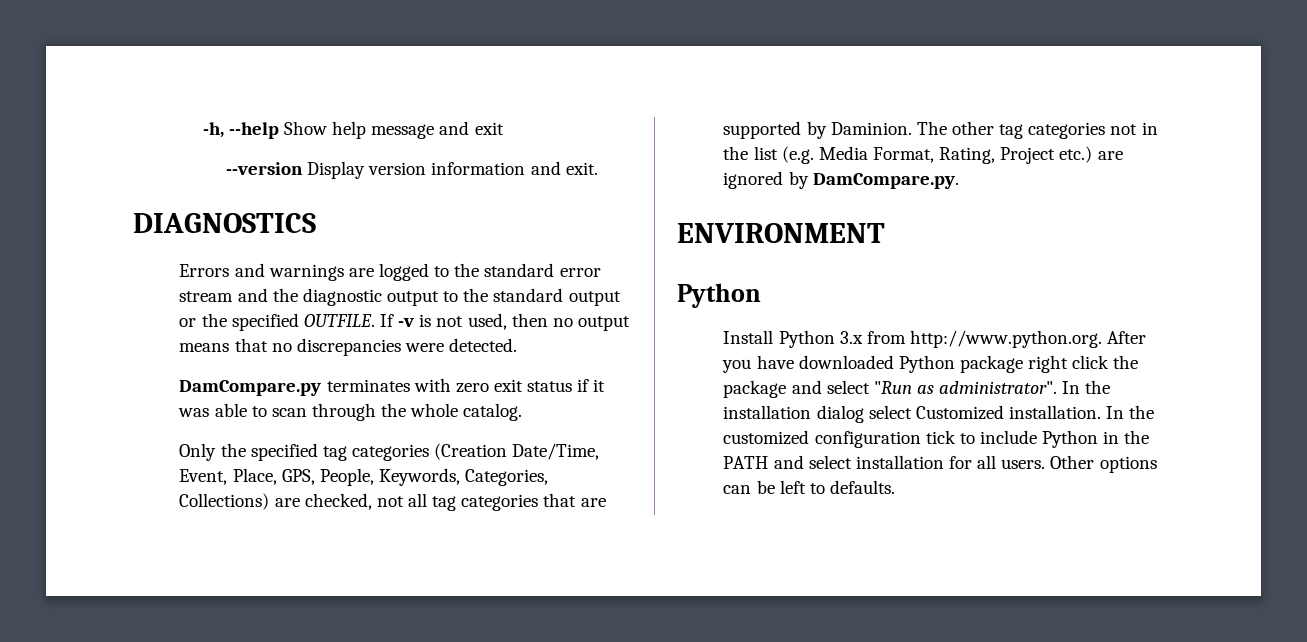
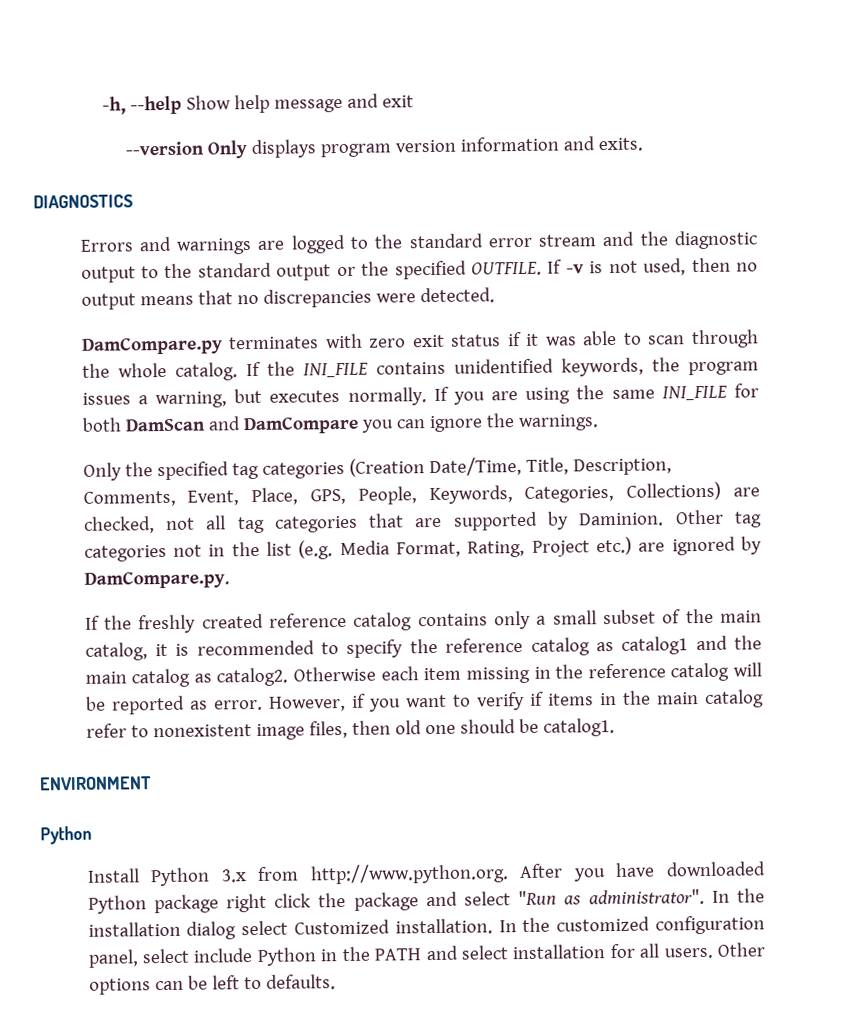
- --version Display version information and exit.
+ --version Only displays program version information and exits.
+ If the INI_FILE contains unidentified keywords, the program issues a warning, but executes normally. If you are using the same INI_FILE for both DamScan and DamCompare you can ignore the warnings.
- Only the specified tag categories (Creation Date/Time, Event, Place, GPS, People, Keywords, Categories, Collections) are checked, not all tag categories that are supported by Daminion.
+ Only the specified tag categories (Creation Date/Time, Title, Description, Comments, Event, Place, GPS, People, Keywords, Categories, Collections) are checked, not all tag categories that are supported by Daminion.
- The other tag categories not in the list (e.g. Media Format, Rating, Project etc.) are ignored by DamCompare.py.
+ Other tag categories not in the list (e.g. Media Format, Rating, Project etc.) are ignored by DamCompare.py.
+ If the freshly created reference catalog contains only a small subset of the main catalog, it is recommended to specify the reference catalog as catalog1 and the main catalog as catalog2. Otherwise each item missing in the reference catalog will be reported as error. However, if you want to verify if items in the main catalog refer to nonexistent image files, then old one should be catalog1.
- In the customized configuration tick to include Python in the PATH and select installation for all users.
+ In the customized configuration panel, select include Python in the PATH and select installation for all users.

